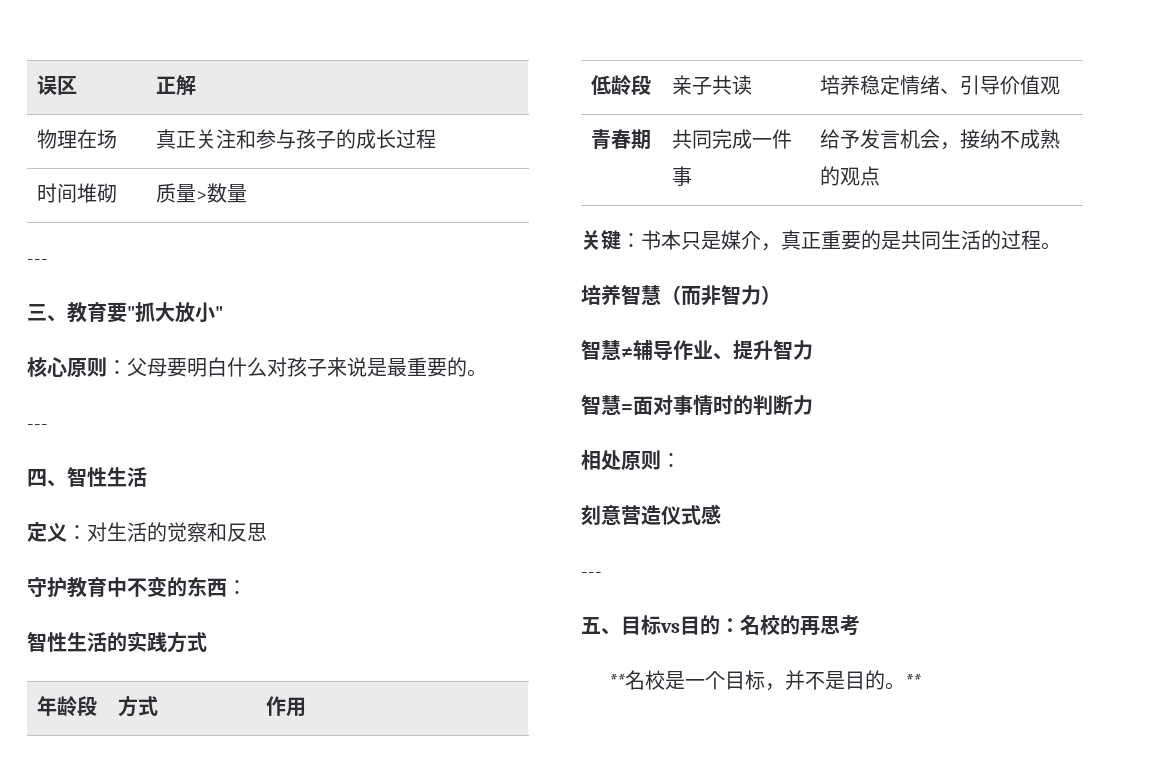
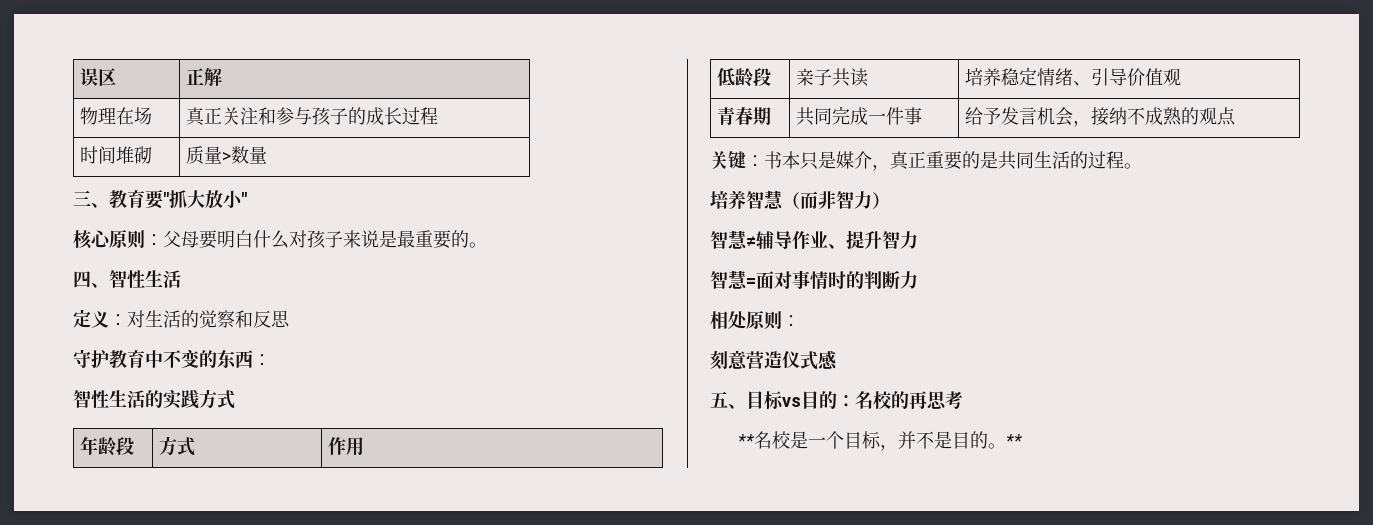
  时间堆砌 | 质量>数量
- ---
  核心原则：父母要明白什么对孩子来说是最重要的。
- ---
  刻意营造仪式感
- ---

